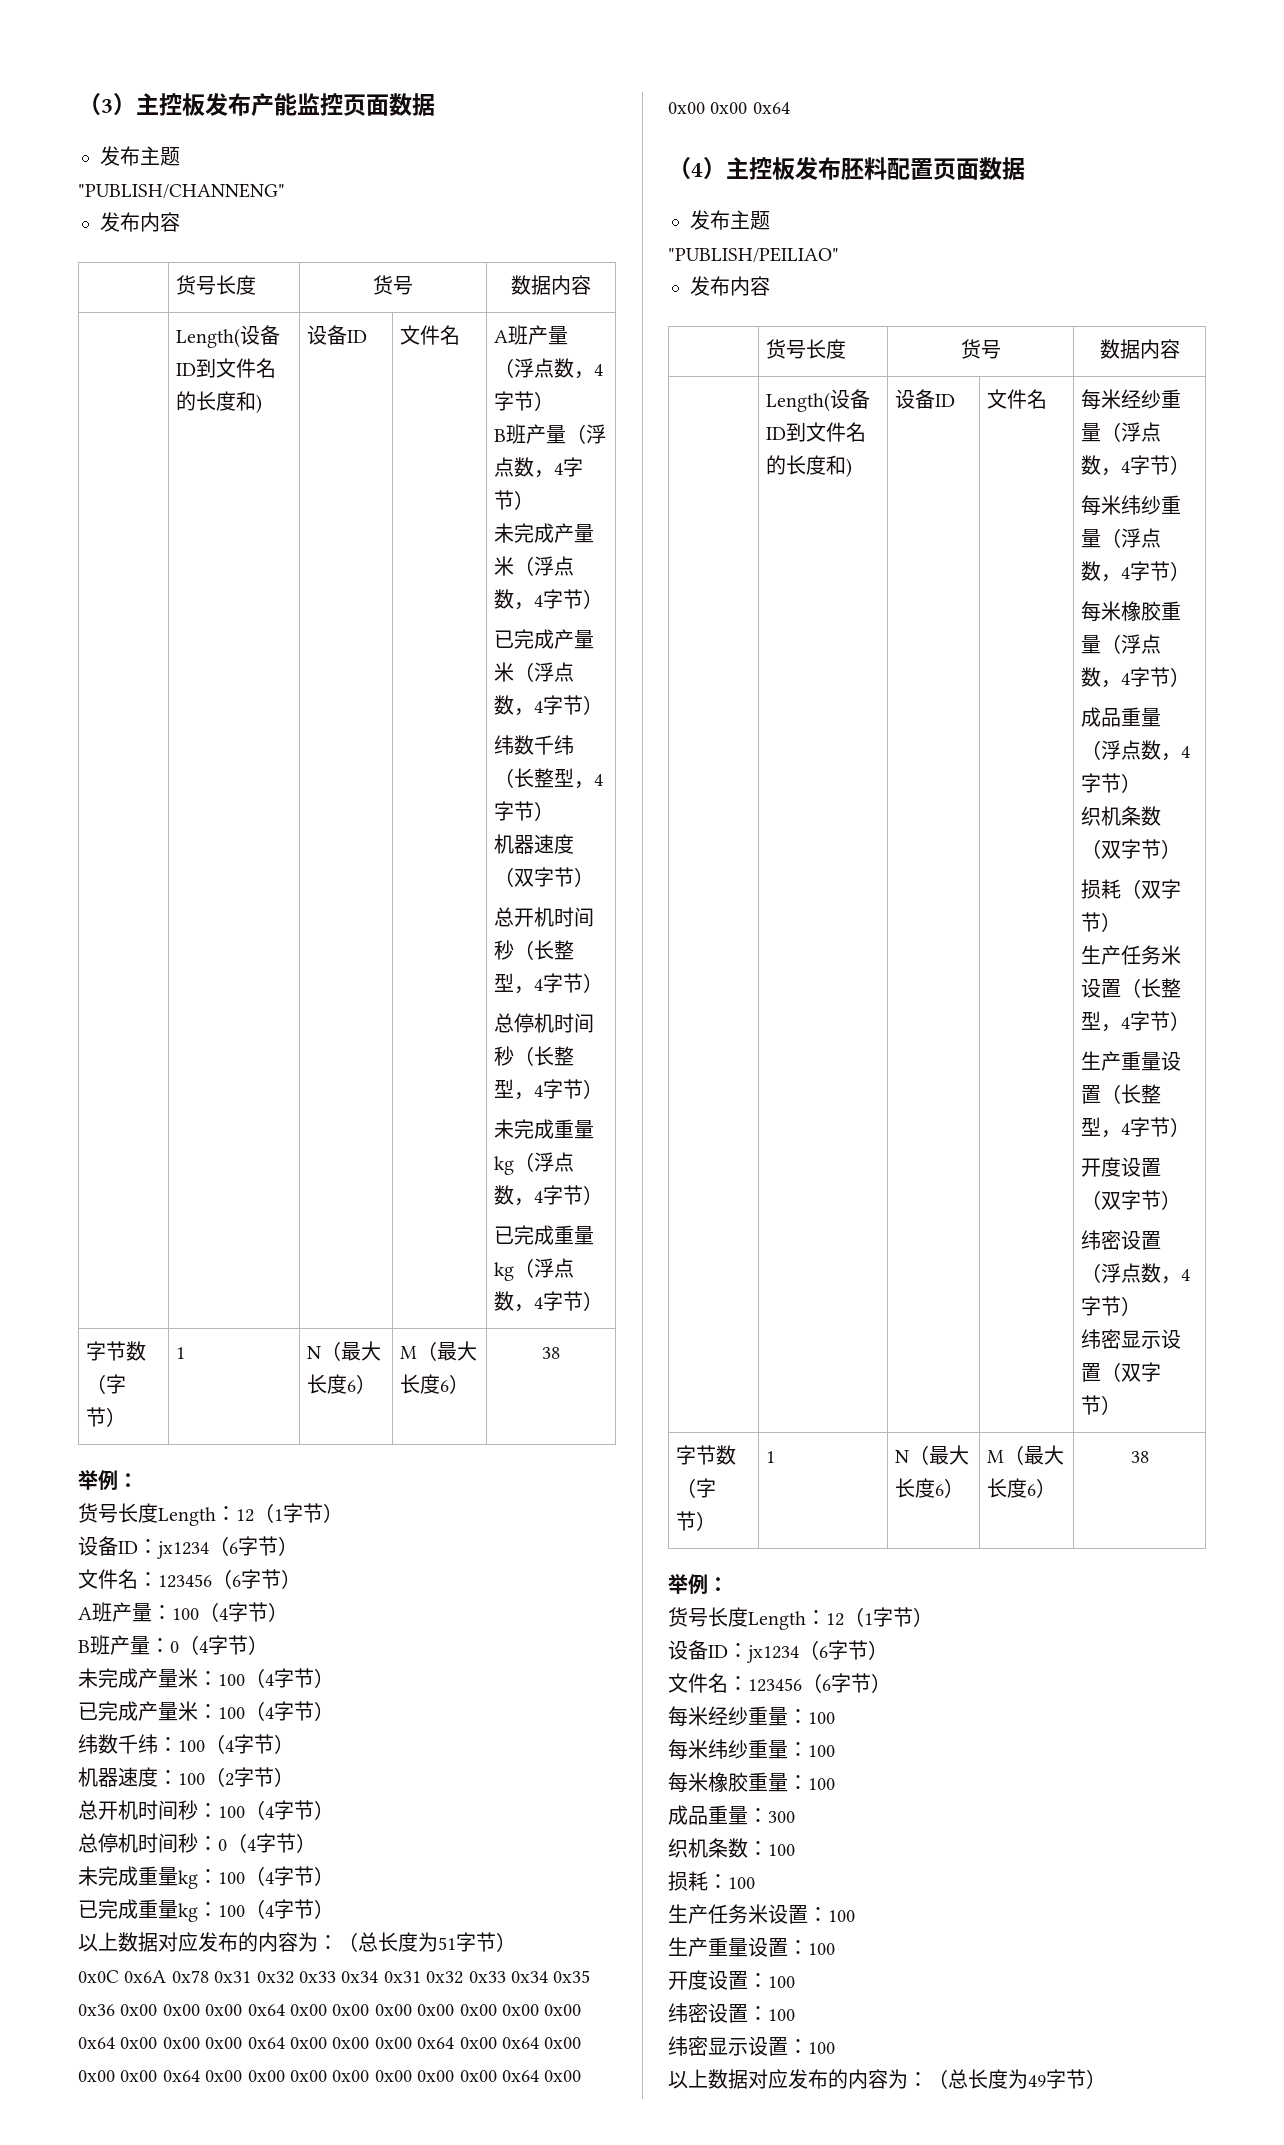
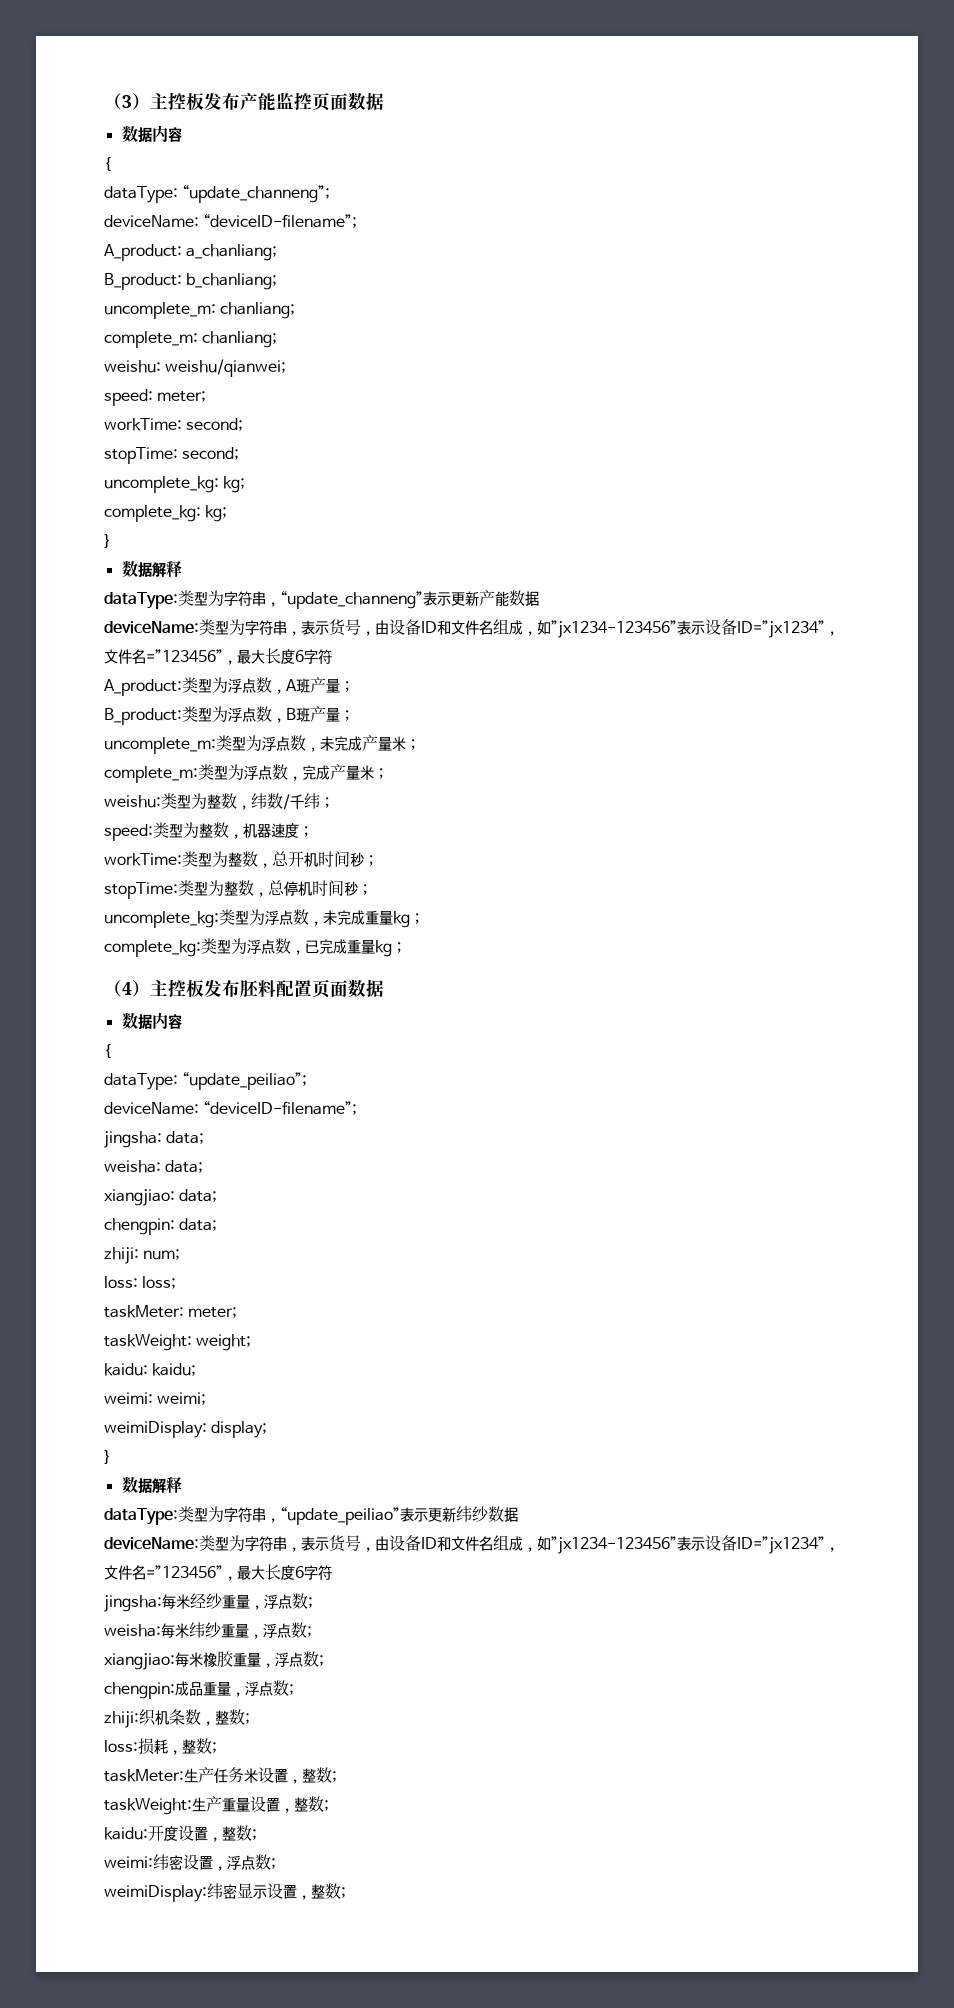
  （3）主控板发布产能监控页面数据
- 发布主题
- "PUBLISH/CHANNENG"
- 发布内容
- | 货号长度 | 货号 | 数据内容
- | Length(设备ID到文件名的长度和) | 设备ID | 文件名 | A班产量（浮点数，4字节）
- B班产量（浮点数，4字节）
- 未完成产量米（浮点数，4字节）
- 已完成产量米（浮点数，4字节）
- 纬数千纬（长整型，4字节）
- 机器速度（双字节）
- 总开机时间秒（长整型，4字节）
- 总停机时间秒（长整型，4字节）
- 未完成重量kg（浮点数，4字节）
- 已完成重量kg（浮点数，4字节）
- 字节数（字节） | 1 | N（最大长度6） | M（最大长度6） | 38
- 举例：
- 货号长度Length：12（1字节）
- 设备ID：jx1234（6字节）
- 文件名：123456（6字节）
- A班产量：100（4字节）
- B班产量：0（4字节）
- 未完成产量米：100（4字节）
- 已完成产量米：100（4字节）
- 纬数千纬：100（4字节）
- 机器速度：100（2字节）
- 总开机时间秒：100（4字节）
- 总停机时间秒：0（4字节）
- 未完成重量kg：100（4字节）
- 已完成重量kg：100（4字节）
- 以上数据对应发布的内容为：（总长度为51字节）
- 0x0C 0x6A 0x78 0x31 0x32 0x33 0x34 0x31 0x32 0x33 0x34 0x35 0x36 0x00 0x00 0x00 0x64 0x00 0x00 0x00 0x00 0x00 0x00 0x00 0x64 0x00 0x00 0x00 0x64 0x00 0x00 0x00 0x64 0x00 0x64 0x00 0x00 0x00 0x64 0x00 0x00 0x00 0x00 0x00 0x00 0x00 0x64 0x00 0x00 0x00 0x64
+ 数据内容
+ {
+ dataType: “update_channeng”;
+ deviceName: “deviceID-filename”;
+ A_product: a_chanliang;
+ B_product: b_chanliang;
+ uncomplete_m: chanliang;
+ complete_m: chanliang;
+ weishu: weishu/qianwei;
+ speed: meter;
+ workTime: second;
+ stopTime: second;
+ uncomplete_kg: kg;
+ complete_kg: kg;
+ }
+ 数据解释
+ dataType:类型为字符串，“update_channeng”表示更新产能数据
+ deviceName:类型为字符串，表示货号，由设备ID和文件名组成，如”jx1234-123456”表示设备ID=”jx1234”，文件名=”123456”，最大长度6字符
+ A_product:类型为浮点数，A班产量；
+ B_product:类型为浮点数，B班产量；
+ uncomplete_m:类型为浮点数，未完成产量米；
+ complete_m:类型为浮点数，完成产量米；
+ weishu:类型为整数，纬数/千纬；
+ speed:类型为整数，机器速度；
+ workTime:类型为整数，总开机时间秒；
+ stopTime:类型为整数，总停机时间秒；
+ uncomplete_kg:类型为浮点数，未完成重量kg；
+ complete_kg:类型为浮点数，已完成重量kg；
  （4）主控板发布胚料配置页面数据
- 发布主题
- "PUBLISH/PEILIAO"
- 发布内容
- | 货号长度 | 货号 | 数据内容
- | Length(设备ID到文件名的长度和) | 设备ID | 文件名 | 每米经纱重量（浮点数，4字节）
- 每米纬纱重量（浮点数，4字节）
- 每米橡胶重量（浮点数，4字节）
- 成品重量（浮点数，4字节）
- 织机条数（双字节）
- 损耗（双字节）
- 生产任务米设置（长整型，4字节）
- 生产重量设置（长整型，4字节）
- 开度设置（双字节）
- 纬密设置（浮点数，4字节）
- 纬密显示设置（双字节）
- 字节数（字节） | 1 | N（最大长度6） | M（最大长度6） | 38
- 举例：
- 货号长度Length：12（1字节）
- 设备ID：jx1234（6字节）
- 文件名：123456（6字节）
- 每米经纱重量：100
- 每米纬纱重量：100
- 每米橡胶重量：100
- 成品重量：300
- 织机条数：100
- 损耗：100
- 生产任务米设置：100
- 生产重量设置：100
- 开度设置：100
- 纬密设置：100
- 纬密显示设置：100
- 以上数据对应发布的内容为：（总长度为49字节）
+ 数据内容
+ {
+ dataType: “update_peiliao”;
+ deviceName: “deviceID-filename”;
+ jingsha: data;
+ weisha: data;
+ xiangjiao: data;
+ chengpin: data;
+ zhiji: num;
+ loss: loss;
+ taskMeter: meter;
+ taskWeight: weight;
+ kaidu: kaidu;
+ weimi: weimi;
+ weimiDisplay: display;
+ }
+ 数据解释
+ dataType:类型为字符串，“update_peiliao”表示更新纬纱数据
+ deviceName:类型为字符串，表示货号，由设备ID和文件名组成，如”jx1234-123456”表示设备ID=”jx1234”，文件名=”123456”，最大长度6字符
+ jingsha:每米经纱重量，浮点数;
+ weisha:每米纬纱重量，浮点数;
+ xiangjiao:每米橡胶重量，浮点数;
+ chengpin:成品重量，浮点数;
+ zhiji:织机条数，整数;
+ loss:损耗，整数;
+ taskMeter:生产任务米设置，整数;
+ taskWeight:生产重量设置，整数;
+ kaidu:开度设置，整数;
+ weimi:纬密设置，浮点数;
+ weimiDisplay:纬密显示设置，整数;

